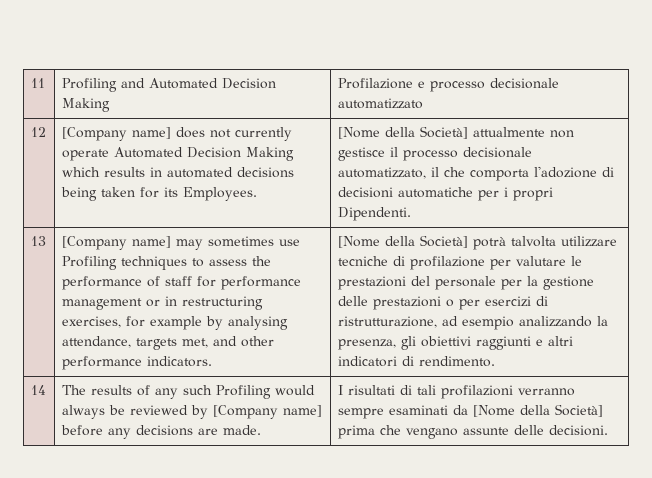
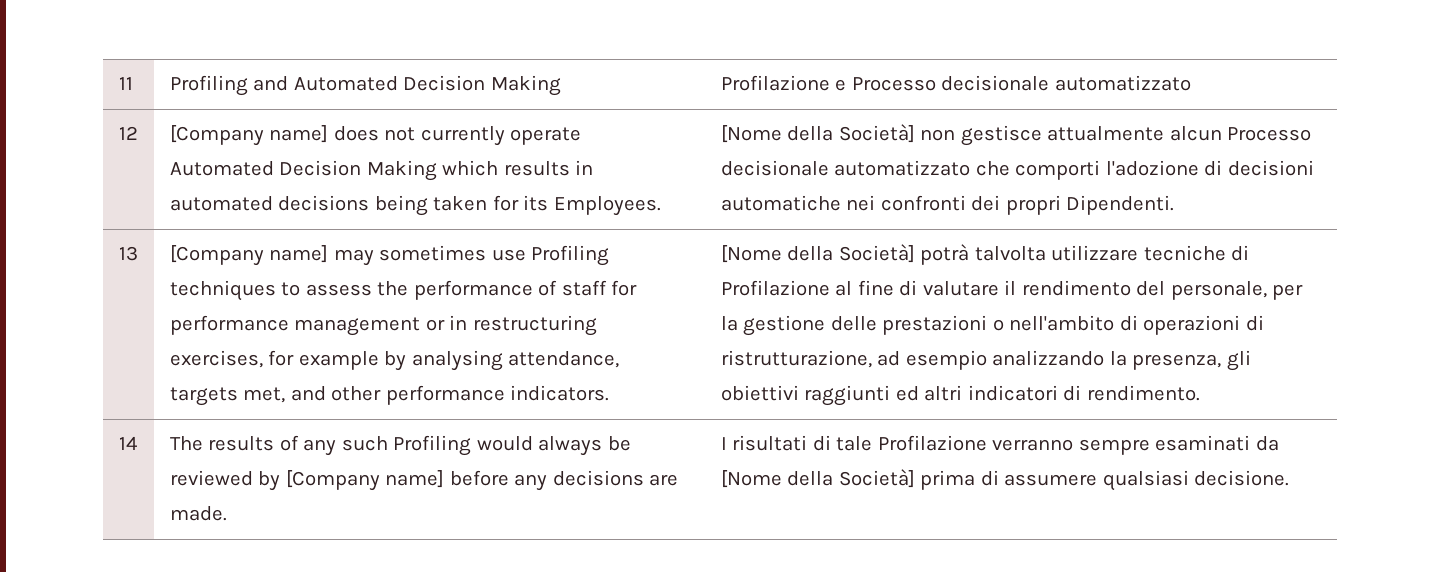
- 11 | Profiling and Automated Decision Making | Profilazione e processo decisionale automatizzato
+ 11 | Profiling and Automated Decision Making | Profilazione e Processo decisionale automatizzato
- [Nome della Società] attualmente non gestisce il processo decisionale automatizzato, il che comporta l'adozione di decisioni automatiche per i propri Dipendenti.
+ [Nome della Società] non gestisce attualmente alcun Processo decisionale automatizzato che comporti l'adozione di decisioni automatiche nei confronti dei propri Dipendenti.
- [Nome della Società] potrà talvolta utilizzare tecniche di profilazione per valutare le prestazioni del personale per la gestione delle prestazioni o per esercizi di ristrutturazione, ad esempio analizzando la presenza, gli obiettivi raggiunti e altri indicatori di rendimento.
+ [Nome della Società] potrà talvolta utilizzare tecniche di Profilazione al fine di valutare il rendimento del personale, per la gestione delle prestazioni o nell'ambito di operazioni di ristrutturazione, ad esempio analizzando la presenza, gli obiettivi raggiunti ed altri indicatori di rendimento.
- 14 | The results of any such Profiling would always be reviewed by [Company name] before any decisions are made. | I risultati di tali profilazioni verranno sempre esaminati da [Nome della Società] prima che vengano assunte delle decisioni.
+ 14 | The results of any such Profiling would always be reviewed by [Company name] before any decisions are made. | I risultati di tale Profilazione verranno sempre esaminati da [Nome della Società] prima di assumere qualsiasi decisione.

